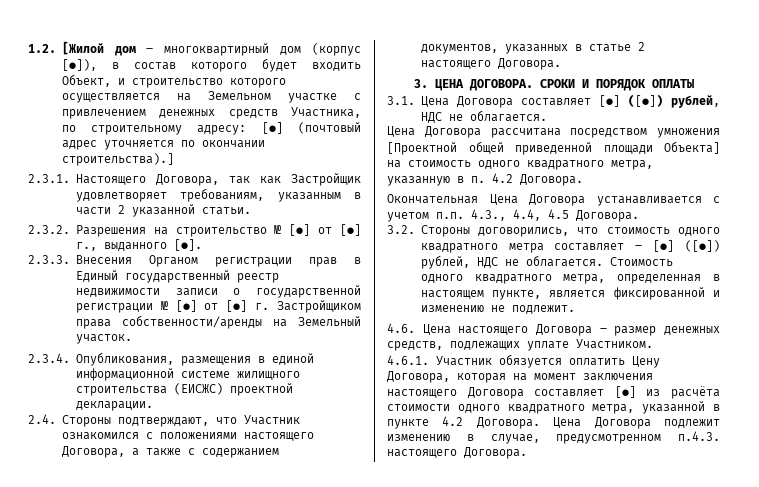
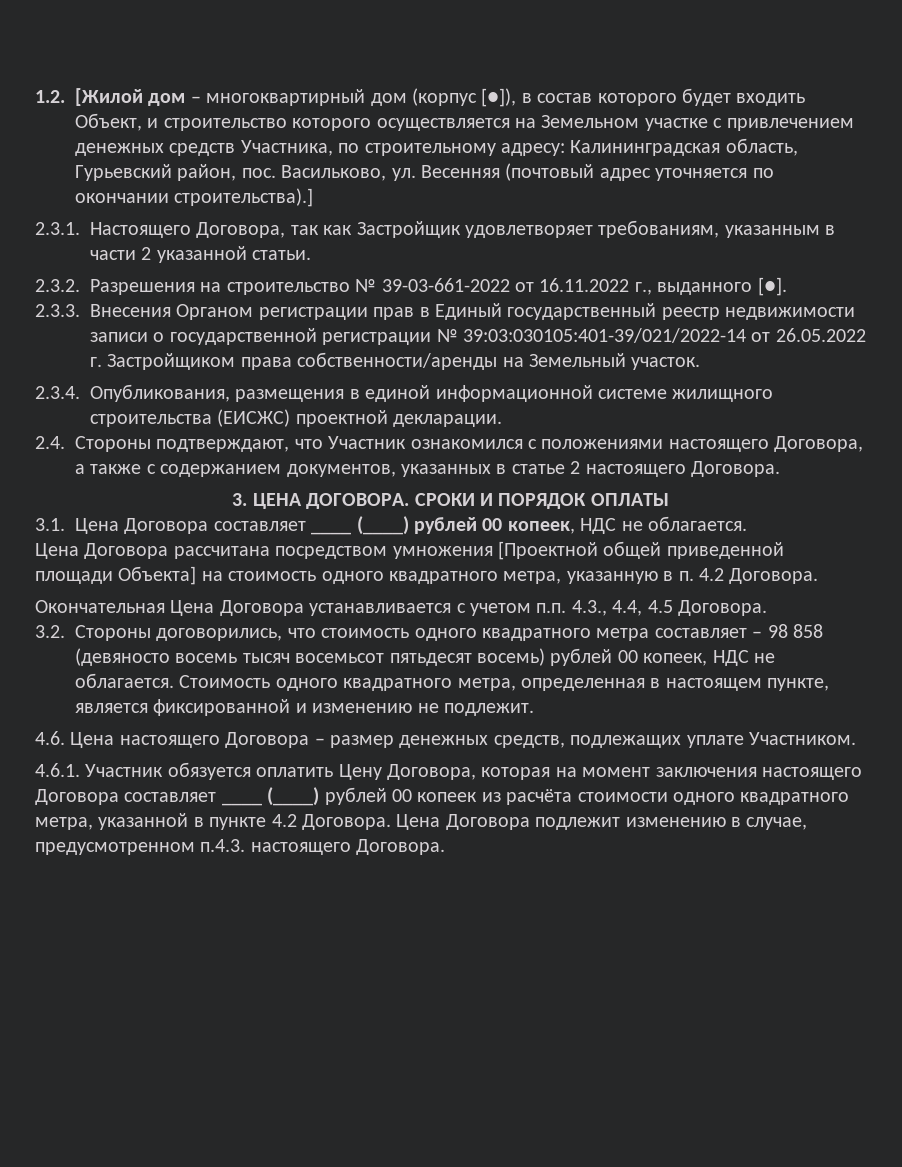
- 1.2. [Жилой дом – многоквартирный дом (корпус [●]), в состав которого будет входить Объект, и строительство которого осуществляется на Земельном участке с привлечением денежных средств Участника, по строительному адресу: [●] (почтовый адрес уточняется по окончании строительства).]
+ 1.2. [Жилой дом – многоквартирный дом (корпус [●]), в состав которого будет входить Объект, и строительство которого осуществляется на Земельном участке с привлечением денежных средств Участника, по строительному адресу: Калининградская область, Гурьевский район, пос. Васильково, ул. Весенняя (почтовый адрес уточняется по окончании строительства).]
- 2.3.2. Разрешения на строительство № [●] от [●] г., выданного [●].
+ 2.3.2. Разрешения на строительство № 39-03-661-2022 от 16.11.2022 г., выданного [●].
- 2.3.3. Внесения Органом регистрации прав в Единый государственный реестр недвижимости записи о государственной регистрации № [●] от [●] г. Застройщиком права собственности/аренды на Земельный участок.
+ 2.3.3. Внесения Органом регистрации прав в Единый государственный реестр недвижимости записи о государственной регистрации № 39:03:030105:401-39/021/2022-14 от 26.05.2022 г. Застройщиком права собственности/аренды на Земельный участок.
- 3.1. Цена Договора составляет [●] ([●]) рублей, НДС не облагается.
+ 3.1. Цена Договора составляет ____ (____) рублей 00 копеек, НДС не облагается.
- 3.2. Стороны договорились, что стоимость одного квадратного метра составляет – [●] ([●]) рублей, НДС не облагается.
+ 3.2. Стороны договорились, что стоимость одного квадратного метра составляет – 98 858 (девяносто восемь тысяч восемьсот пятьдесят восемь) рублей 00 копеек, НДС не облагается.
- 4.6.1. Участник обязуется оплатить Цену Договора, которая на момент заключения настоящего Договора составляет [●] из расчёта стоимости одного квадратного метра, указанной в пункте 4.2 Договора.
+ 4.6.1. Участник обязуется оплатить Цену Договора, которая на момент заключения настоящего Договора составляет ____ (____) рублей 00 копеек из расчёта стоимости одного квадратного метра, указанной в пункте 4.2 Договора.

